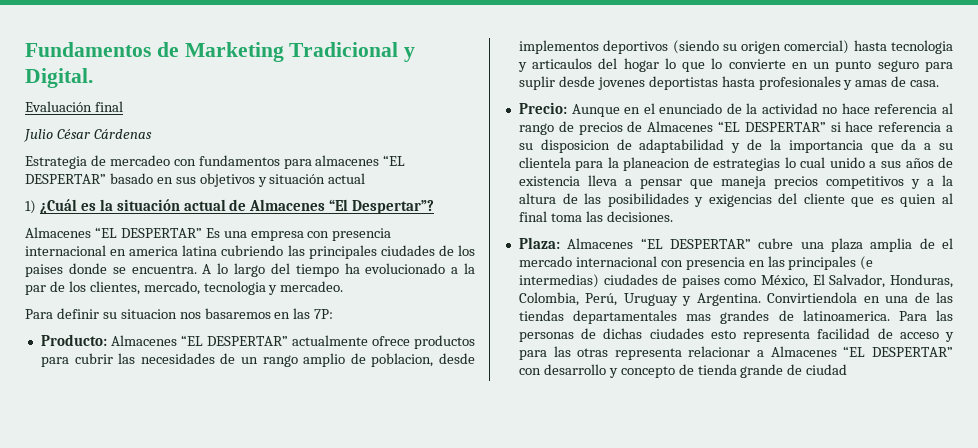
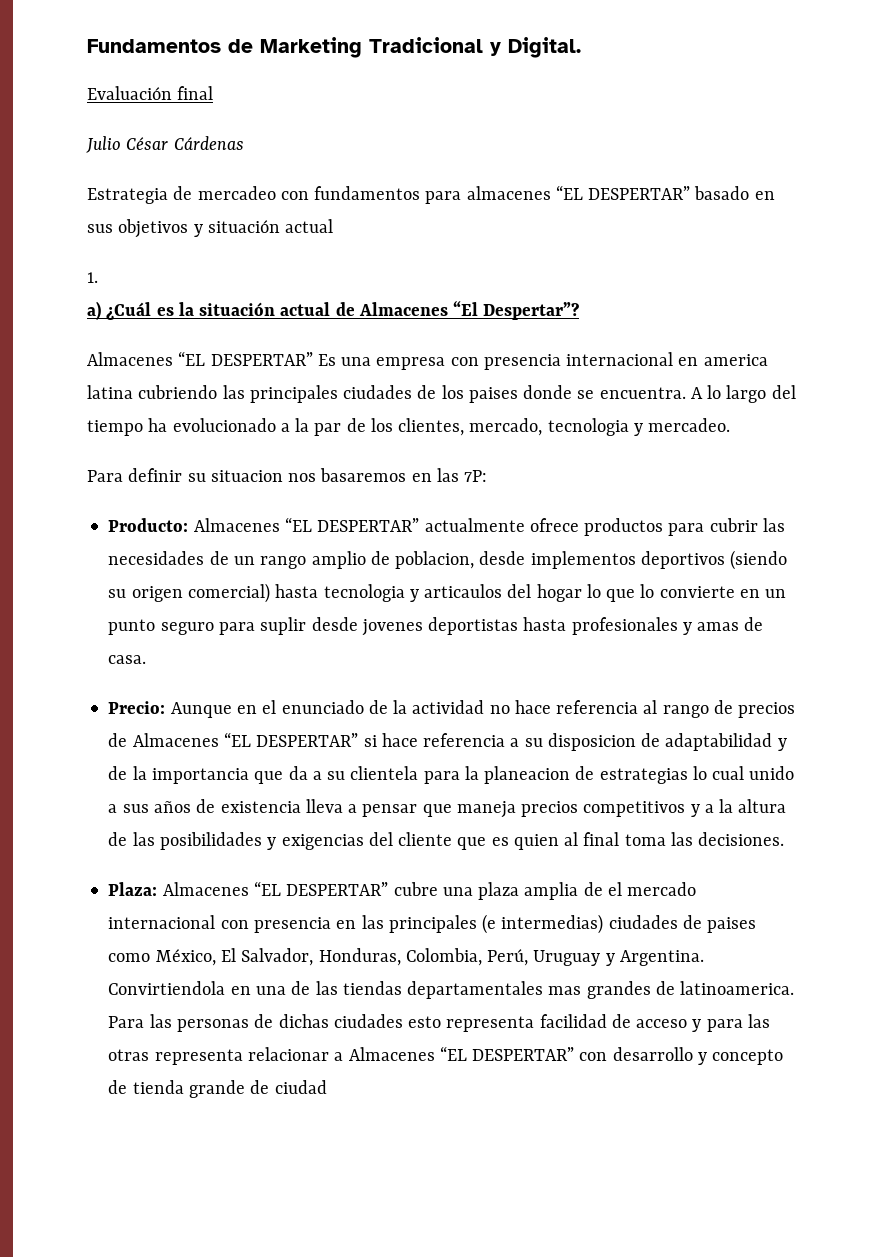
- 1) ¿Cuál es la situación actual de Almacenes “El Despertar”?
+ 1.
+ a) ¿Cuál es la situación actual de Almacenes “El Despertar”?

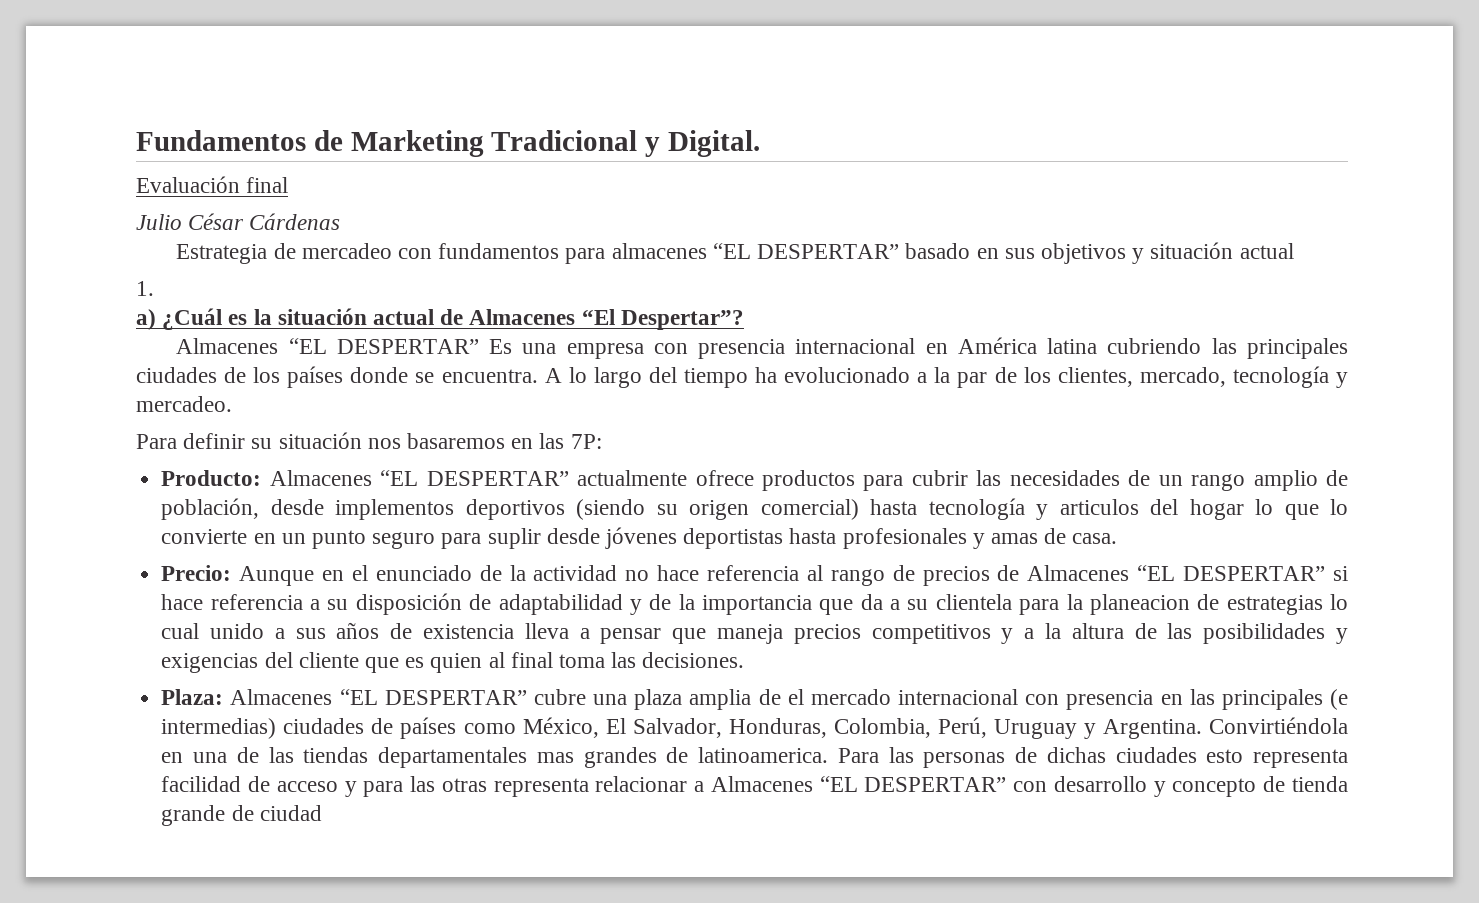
- Almacenes “EL DESPERTAR” Es una empresa con presencia internacional en america latina cubriendo las principales ciudades de los paises donde se encuentra.
+ Almacenes “EL DESPERTAR” Es una empresa con presencia internacional en América latina cubriendo las principales ciudades de los países donde se encuentra.
- A lo largo del tiempo ha evolucionado a la par de los clientes, mercado, tecnologia y mercadeo.
+ A lo largo del tiempo ha evolucionado a la par de los clientes, mercado, tecnología y mercadeo.
- Para definir su situacion nos basaremos en las 7P:
+ Para definir su situación nos basaremos en las 7P:
- Producto: Almacenes “EL DESPERTAR” actualmente ofrece productos para cubrir las necesidades de un rango amplio de poblacion, desde implementos deportivos (siendo su origen comercial) hasta tecnologia y articaulos del hogar lo que lo convierte en un punto seguro para suplir desde jovenes deportistas hasta profesionales y amas de casa.
+ Producto: Almacenes “EL DESPERTAR” actualmente ofrece productos para cubrir las necesidades de un rango amplio de población, desde implementos deportivos (siendo su origen comercial) hasta tecnología y articulos del hogar lo que lo convierte en un punto seguro para suplir desde jóvenes deportistas hasta profesionales y amas de casa.
- Aunque en el enunciado de la actividad no hace referencia al rango de precios de Almacenes “EL DESPERTAR” si hace referencia a su disposicion de adaptabilidad y de la importancia que da a su clientela para la planeacion de estrategias lo cual unido a sus años de existencia lleva a pensar que maneja precios competitivos y a la altura de las posibilidades y exigencias del cliente que es quien al final toma las decisiones.
+ Aunque en el enunciado de la actividad no hace referencia al rango de precios de Almacenes “EL DESPERTAR” si hace referencia a su disposición de adaptabilidad y de la importancia que da a su clientela para la planeacion de estrategias lo cual unido a sus años de existencia lleva a pensar que maneja precios competitivos y a la altura de las posibilidades y exigencias del cliente que es quien al final toma las decisiones.
- Plaza: Almacenes “EL DESPERTAR” cubre una plaza amplia de el mercado internacional con presencia en las principales (e intermedias) ciudades de paises como México, El Salvador, Honduras, Colombia, Perú, Uruguay y Argentina.
+ Plaza: Almacenes “EL DESPERTAR” cubre una plaza amplia de el mercado internacional con presencia en las principales (e intermedias) ciudades de países como México, El Salvador, Honduras, Colombia, Perú, Uruguay y Argentina.
- Convirtiendola en una de las tiendas departamentales mas grandes de latinoamerica.
+ Convirtiéndola en una de las tiendas departamentales mas grandes de latinoamerica.

